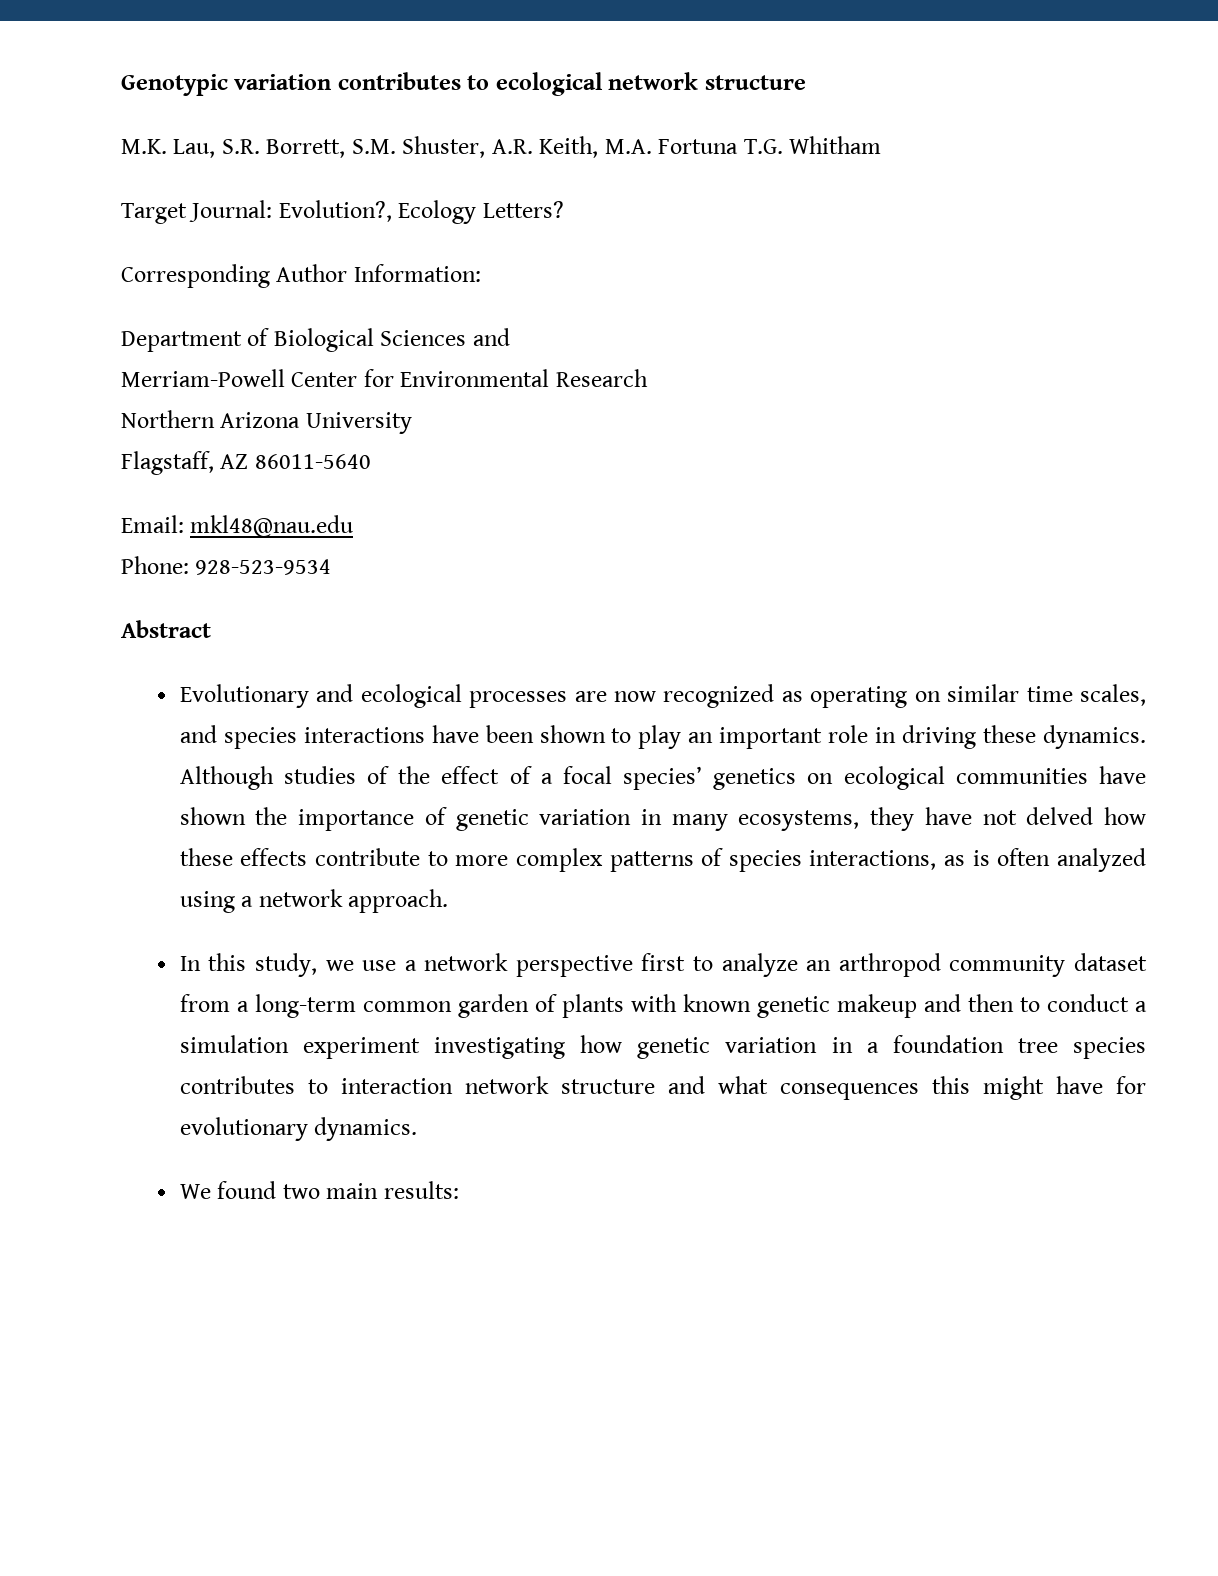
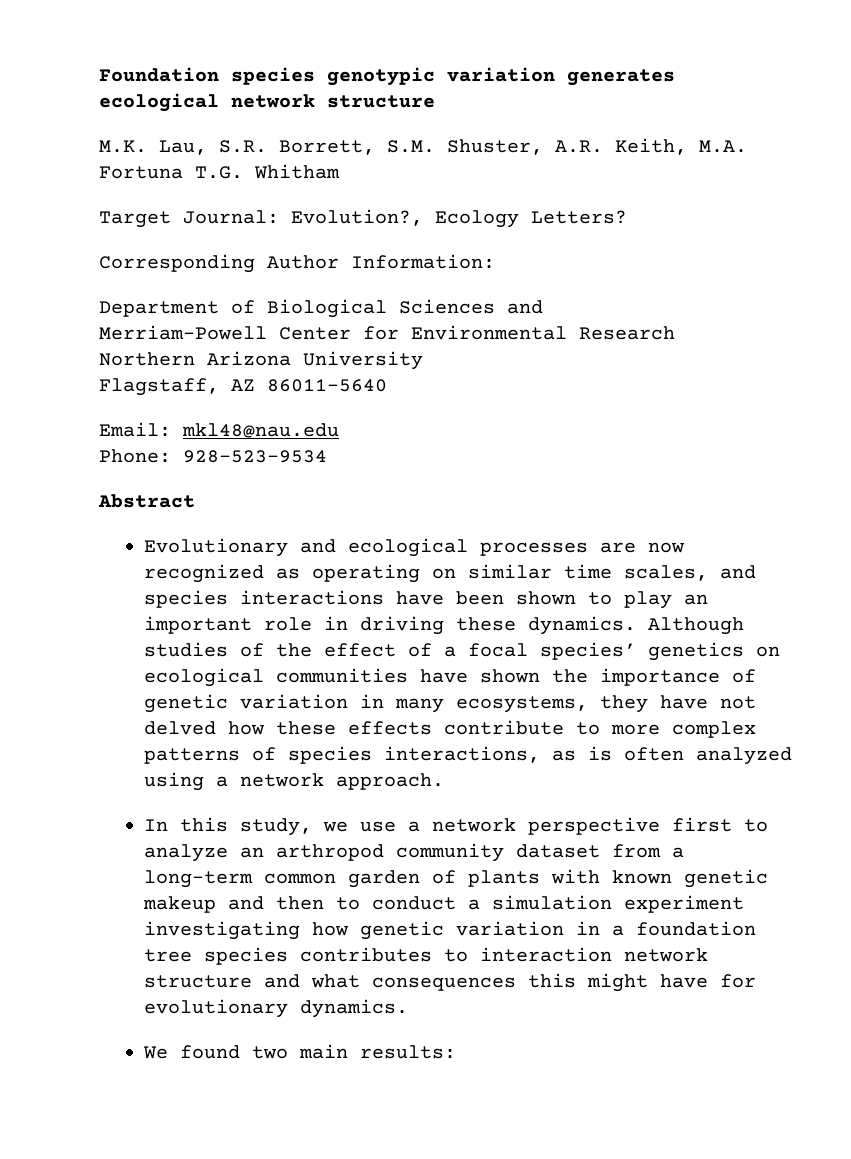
- Genotypic variation contributes to ecological network structure
+ Foundation species genotypic variation generates ecological network structure

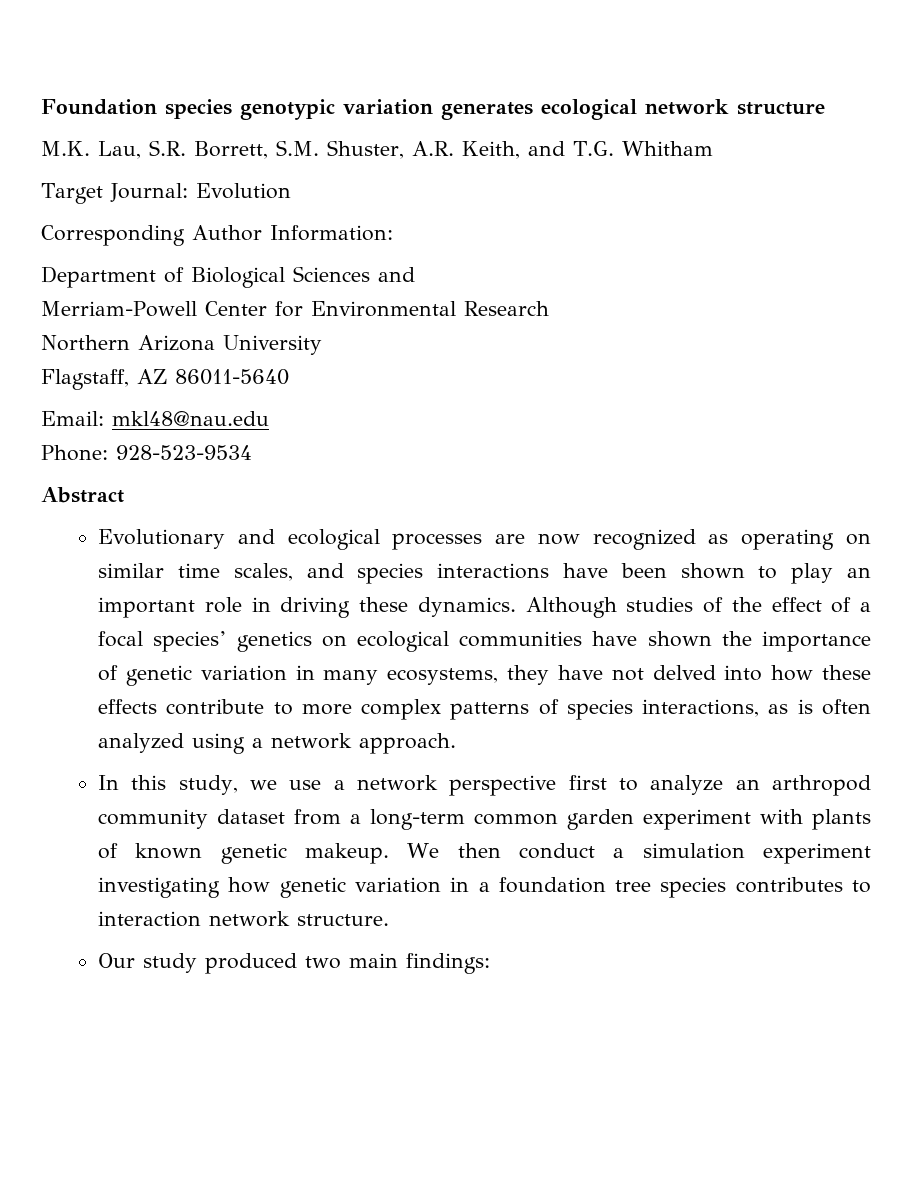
- M.K. Lau, S.R. Borrett, S.M. Shuster, A.R. Keith, M.A. Fortuna T.G. Whitham
+ M.K. Lau, S.R. Borrett, S.M. Shuster, A.R. Keith, and T.G. Whitham
- Target Journal: Evolution?, Ecology Letters?
+ Target Journal: Evolution
- Although studies of the effect of a focal species’ genetics on ecological communities have shown the importance of genetic variation in many ecosystems, they have not delved how these effects contribute to more complex patterns of species interactions, as is often analyzed using a network approach.
+ Although studies of the effect of a focal species’ genetics on ecological communities have shown the importance of genetic variation in many ecosystems, they have not delved into how these effects contribute to more complex patterns of species interactions, as is often analyzed using a network approach.
- In this study, we use a network perspective first to analyze an arthropod community dataset from a long-term common garden of plants with known genetic makeup and then to conduct a simulation experiment investigating how genetic variation in a foundation tree species contributes to interaction network structure and what consequences this might have for evolutionary dynamics.
- We found two main results:
+ In this study, we use a network perspective first to analyze an arthropod community dataset from a long-term common garden experiment with plants of known genetic makeup. We then conduct a simulation experiment investigating how genetic variation in a foundation tree species contributes to interaction network structure.
+ Our study produced two main findings:

